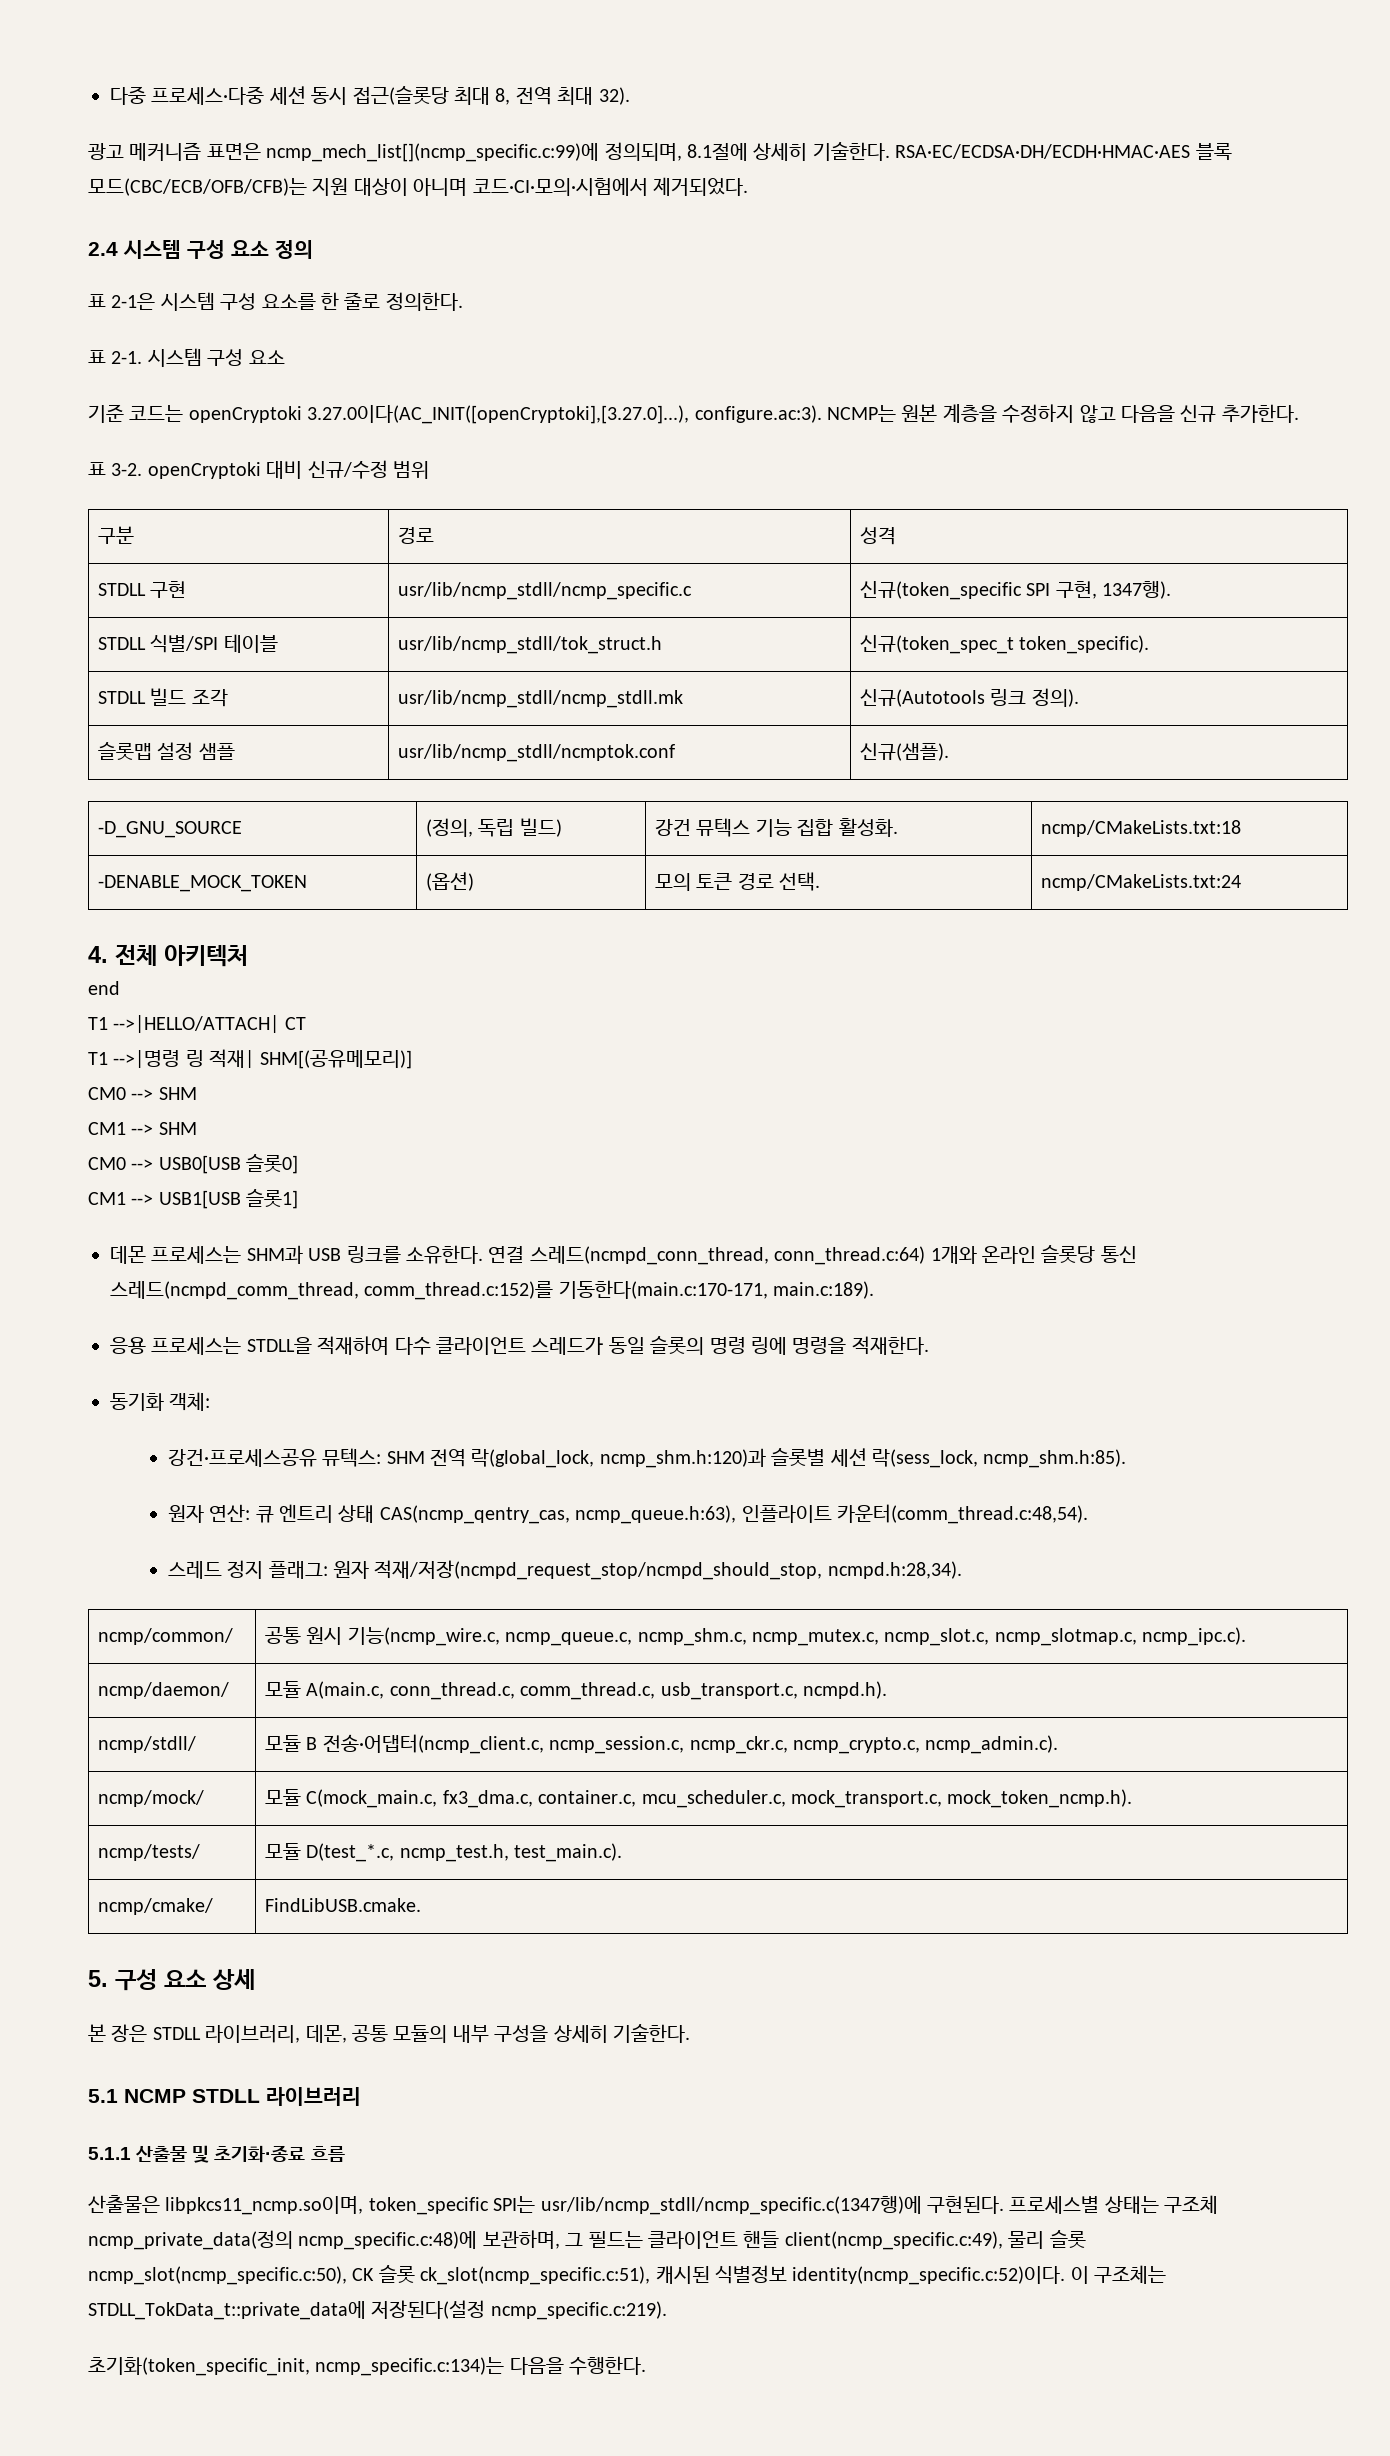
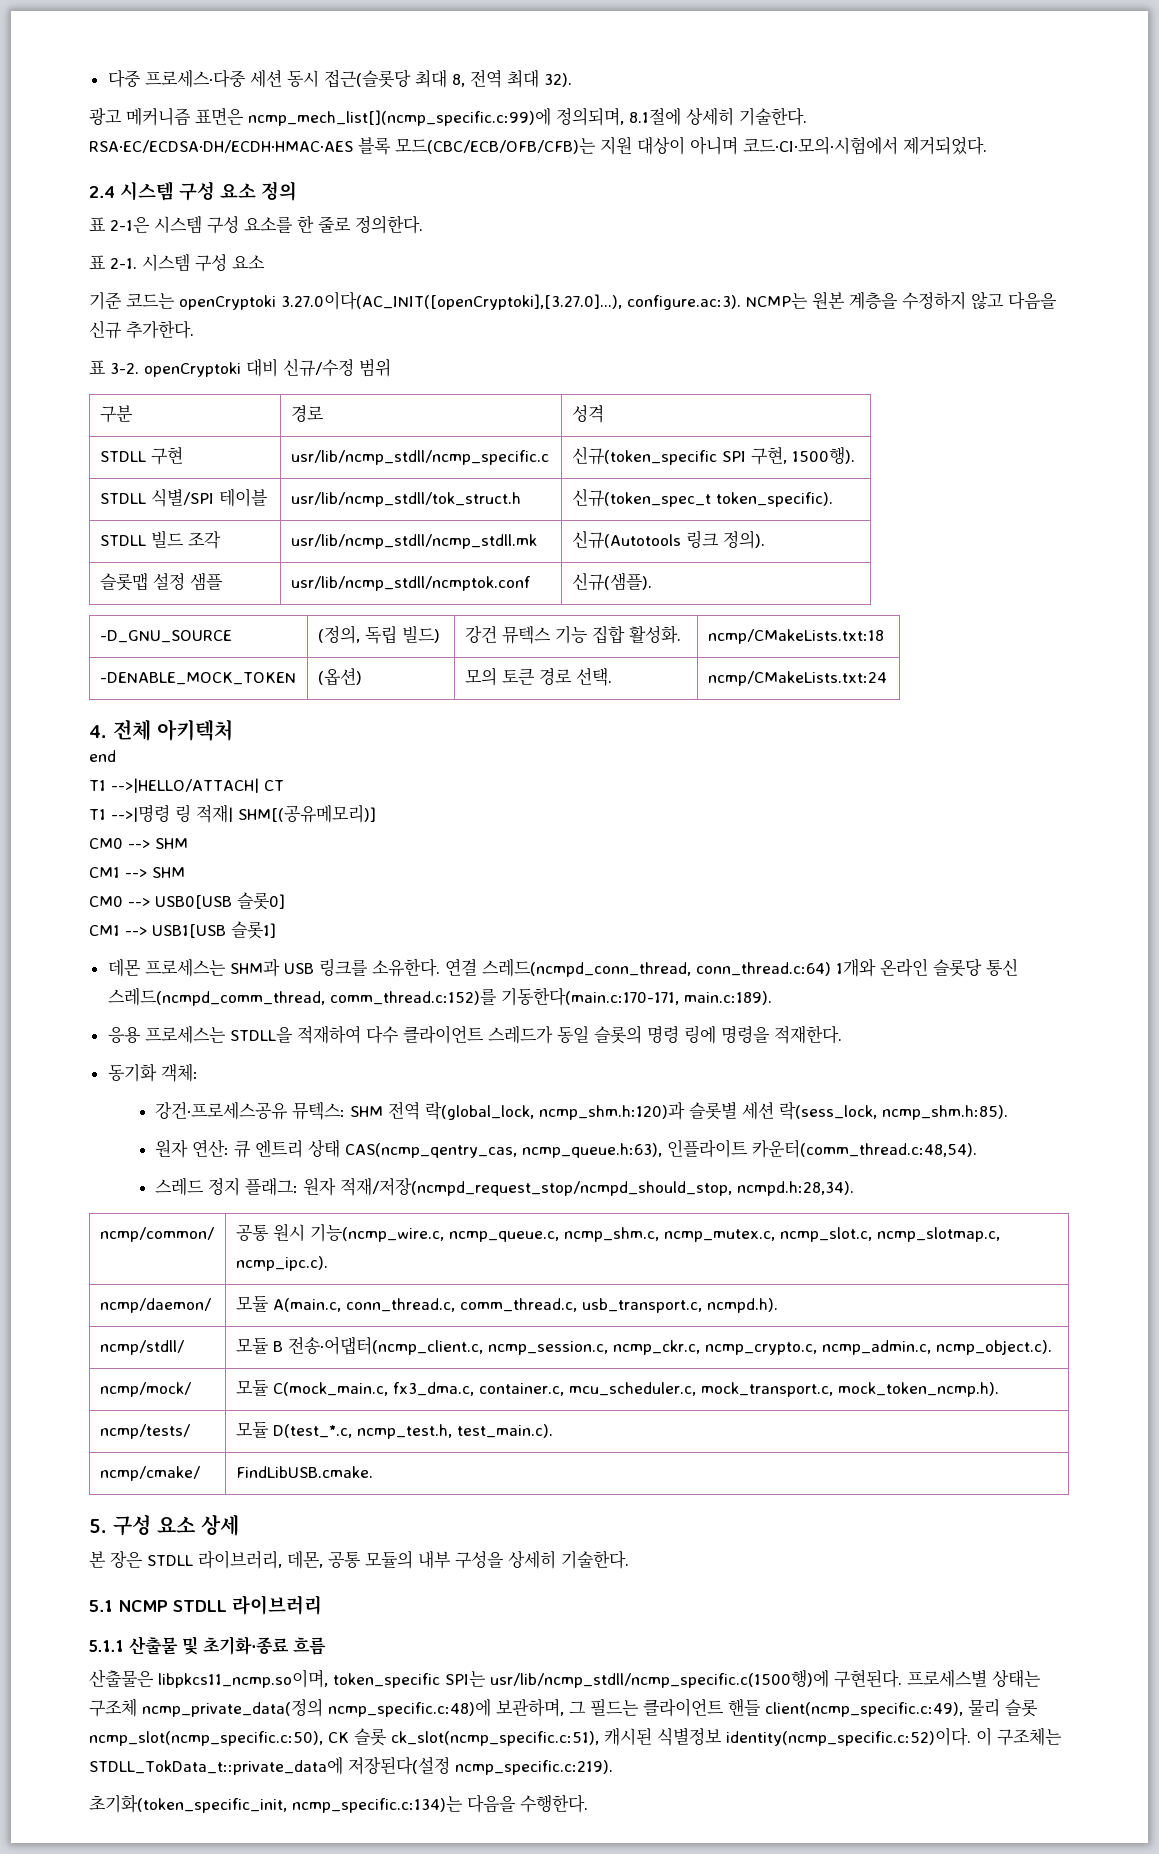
- STDLL 구현 | usr/lib/ncmp_stdll/ncmp_specific.c | 신규(token_specific SPI 구현, 1347행).
+ STDLL 구현 | usr/lib/ncmp_stdll/ncmp_specific.c | 신규(token_specific SPI 구현, 1500행).
- ncmp/stdll/ | 모듈 B 전송·어댑터(ncmp_client.c, ncmp_session.c, ncmp_ckr.c, ncmp_crypto.c, ncmp_admin.c).
+ ncmp/stdll/ | 모듈 B 전송·어댑터(ncmp_client.c, ncmp_session.c, ncmp_ckr.c, ncmp_crypto.c, ncmp_admin.c, ncmp_object.c).
- 산출물은 libpkcs11_ncmp.so이며, token_specific SPI는 usr/lib/ncmp_stdll/ncmp_specific.c(1347행)에 구현된다.
+ 산출물은 libpkcs11_ncmp.so이며, token_specific SPI는 usr/lib/ncmp_stdll/ncmp_specific.c(1500행)에 구현된다.

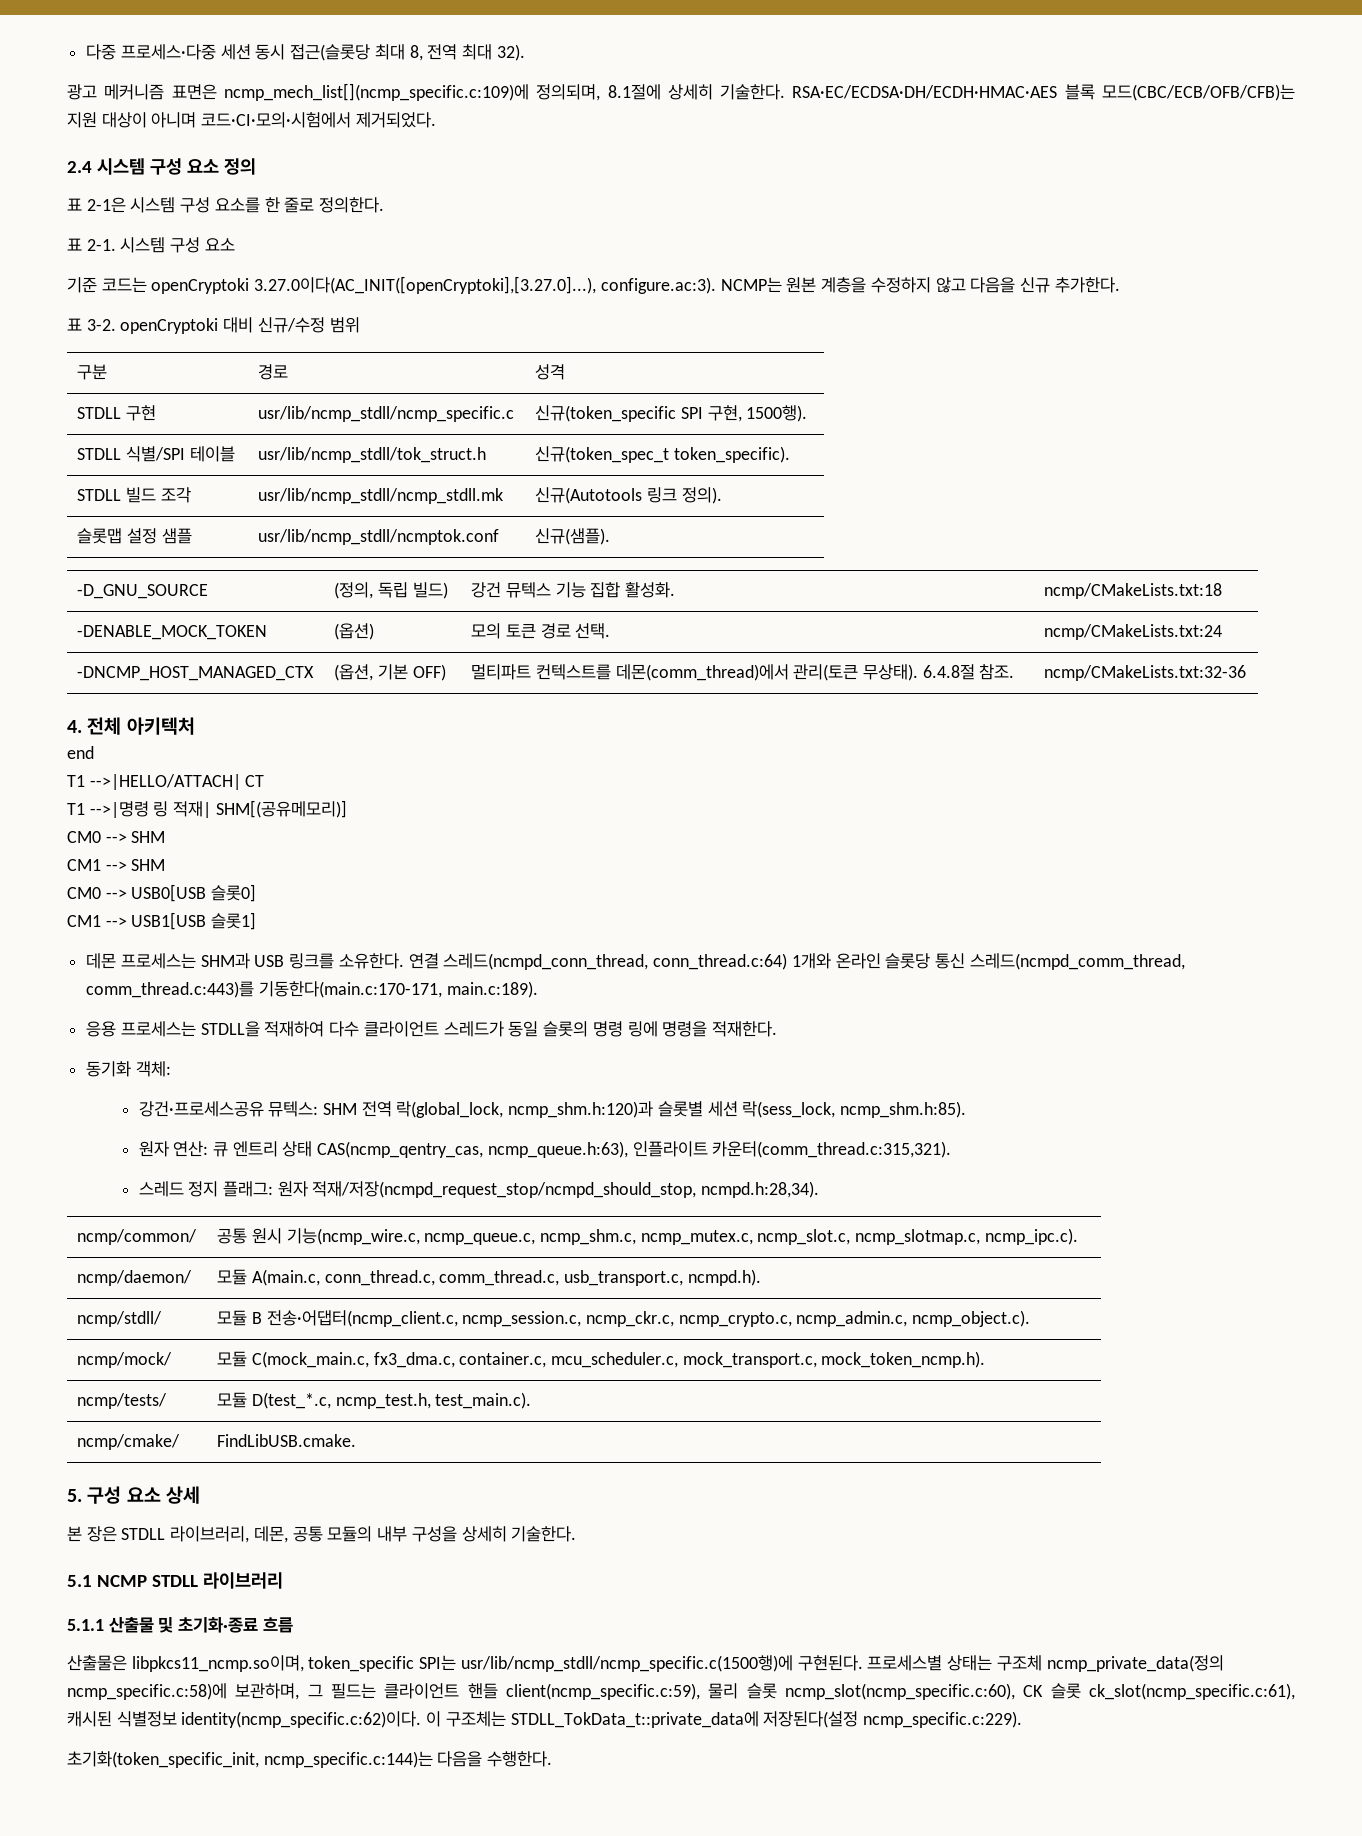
- 광고 메커니즘 표면은 ncmp_mech_list[](ncmp_specific.c:99)에 정의되며, 8.1절에 상세히 기술한다.
+ 광고 메커니즘 표면은 ncmp_mech_list[](ncmp_specific.c:109)에 정의되며, 8.1절에 상세히 기술한다.
+ -DNCMP_HOST_MANAGED_CTX | (옵션, 기본 OFF) | 멀티파트 컨텍스트를 데몬(comm_thread)에서 관리(토큰 무상태). 6.4.8절 참조. | ncmp/CMakeLists.txt:32-36
- 연결 스레드(ncmpd_conn_thread, conn_thread.c:64) 1개와 온라인 슬롯당 통신 스레드(ncmpd_comm_thread, comm_thread.c:152)를 기동한다(main.c:170-171, main.c:189).
+ 연결 스레드(ncmpd_conn_thread, conn_thread.c:64) 1개와 온라인 슬롯당 통신 스레드(ncmpd_comm_thread, comm_thread.c:443)를 기동한다(main.c:170-171, main.c:189).
- 원자 연산: 큐 엔트리 상태 CAS(ncmp_qentry_cas, ncmp_queue.h:63), 인플라이트 카운터(comm_thread.c:48,54).
+ 원자 연산: 큐 엔트리 상태 CAS(ncmp_qentry_cas, ncmp_queue.h:63), 인플라이트 카운터(comm_thread.c:315,321).
- 프로세스별 상태는 구조체 ncmp_private_data(정의 ncmp_specific.c:48)에 보관하며, 그 필드는 클라이언트 핸들 client(ncmp_specific.c:49), 물리 슬롯 ncmp_slot(ncmp_specific.c:50), CK 슬롯 ck_slot(ncmp_specific.c:51), 캐시된 식별정보 identity(ncmp_specific.c:52)이다. 이 구조체는 STDLL_TokData_t::private_data에 저장된다(설정 ncmp_specific.c:219).
+ 프로세스별 상태는 구조체 ncmp_private_data(정의 ncmp_specific.c:58)에 보관하며, 그 필드는 클라이언트 핸들 client(ncmp_specific.c:59), 물리 슬롯 ncmp_slot(ncmp_specific.c:60), CK 슬롯 ck_slot(ncmp_specific.c:61), 캐시된 식별정보 identity(ncmp_specific.c:62)이다. 이 구조체는 STDLL_TokData_t::private_data에 저장된다(설정 ncmp_specific.c:229).
- 초기화(token_specific_init, ncmp_specific.c:134)는 다음을 수행한다.
+ 초기화(token_specific_init, ncmp_specific.c:144)는 다음을 수행한다.

